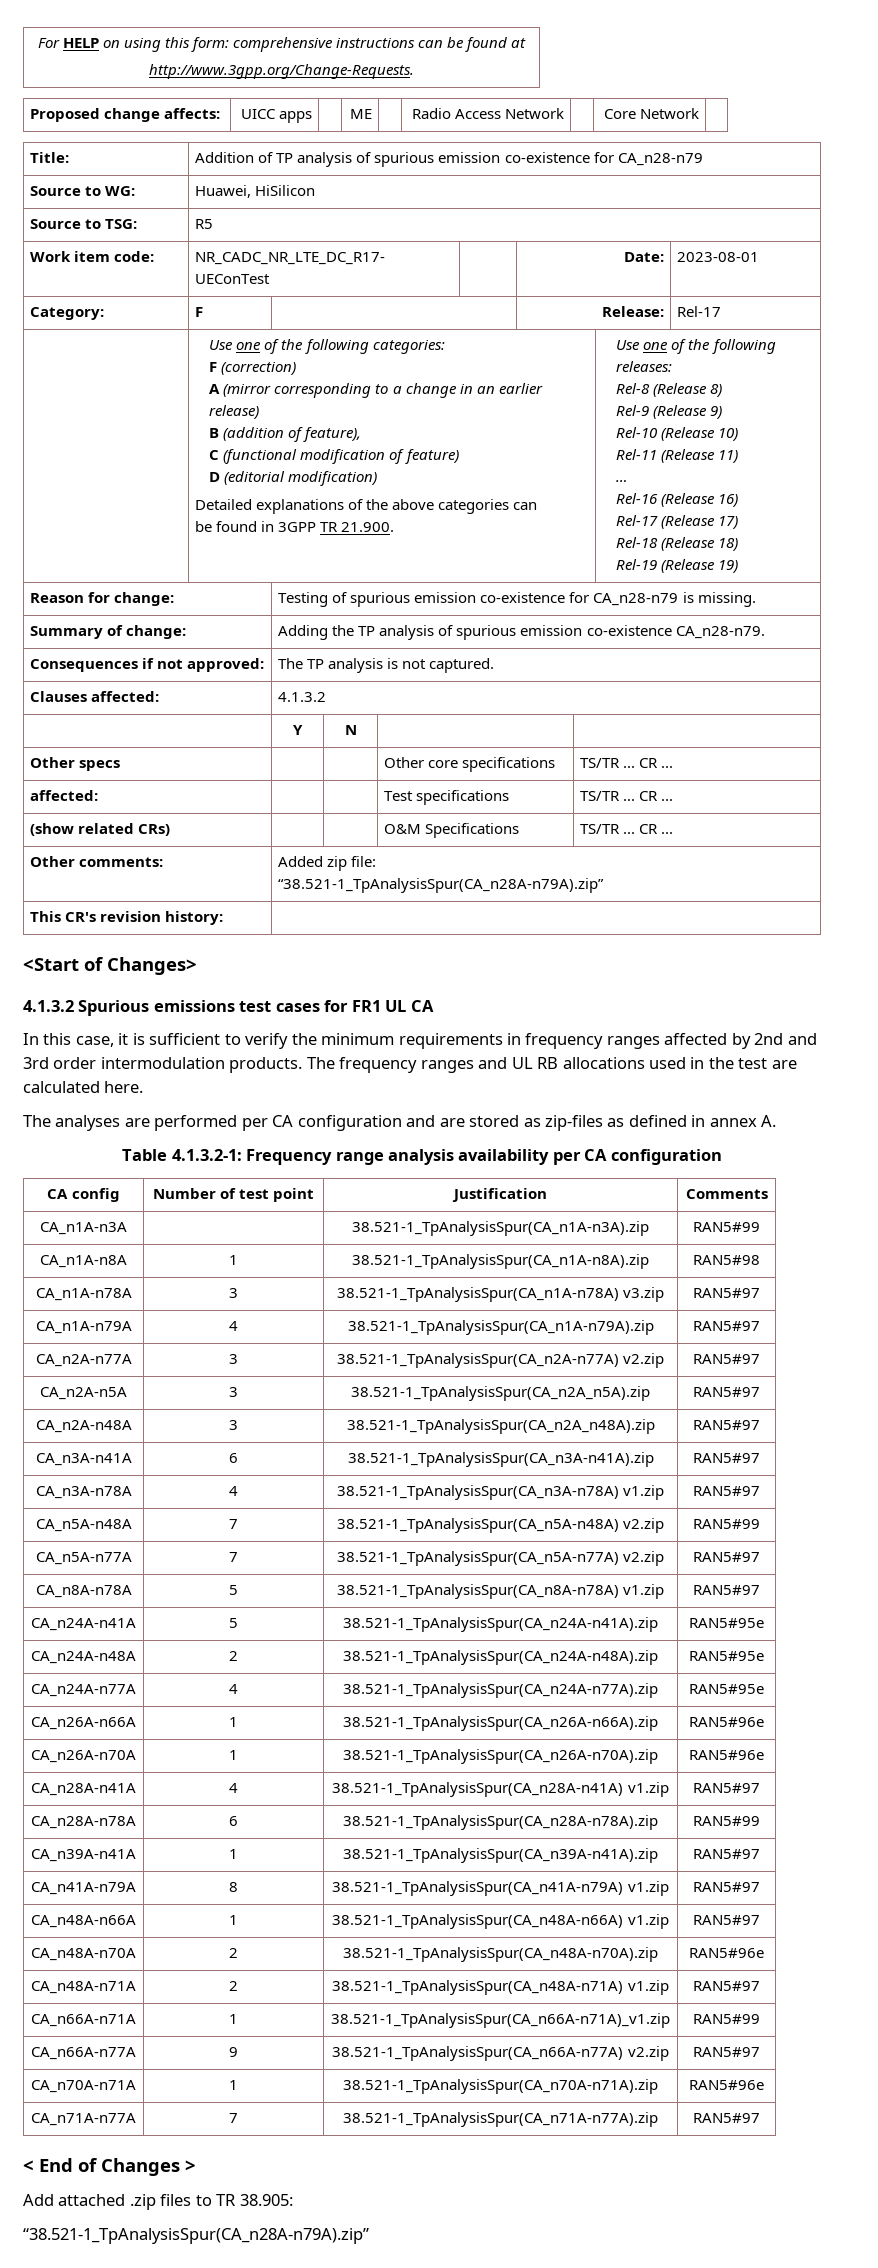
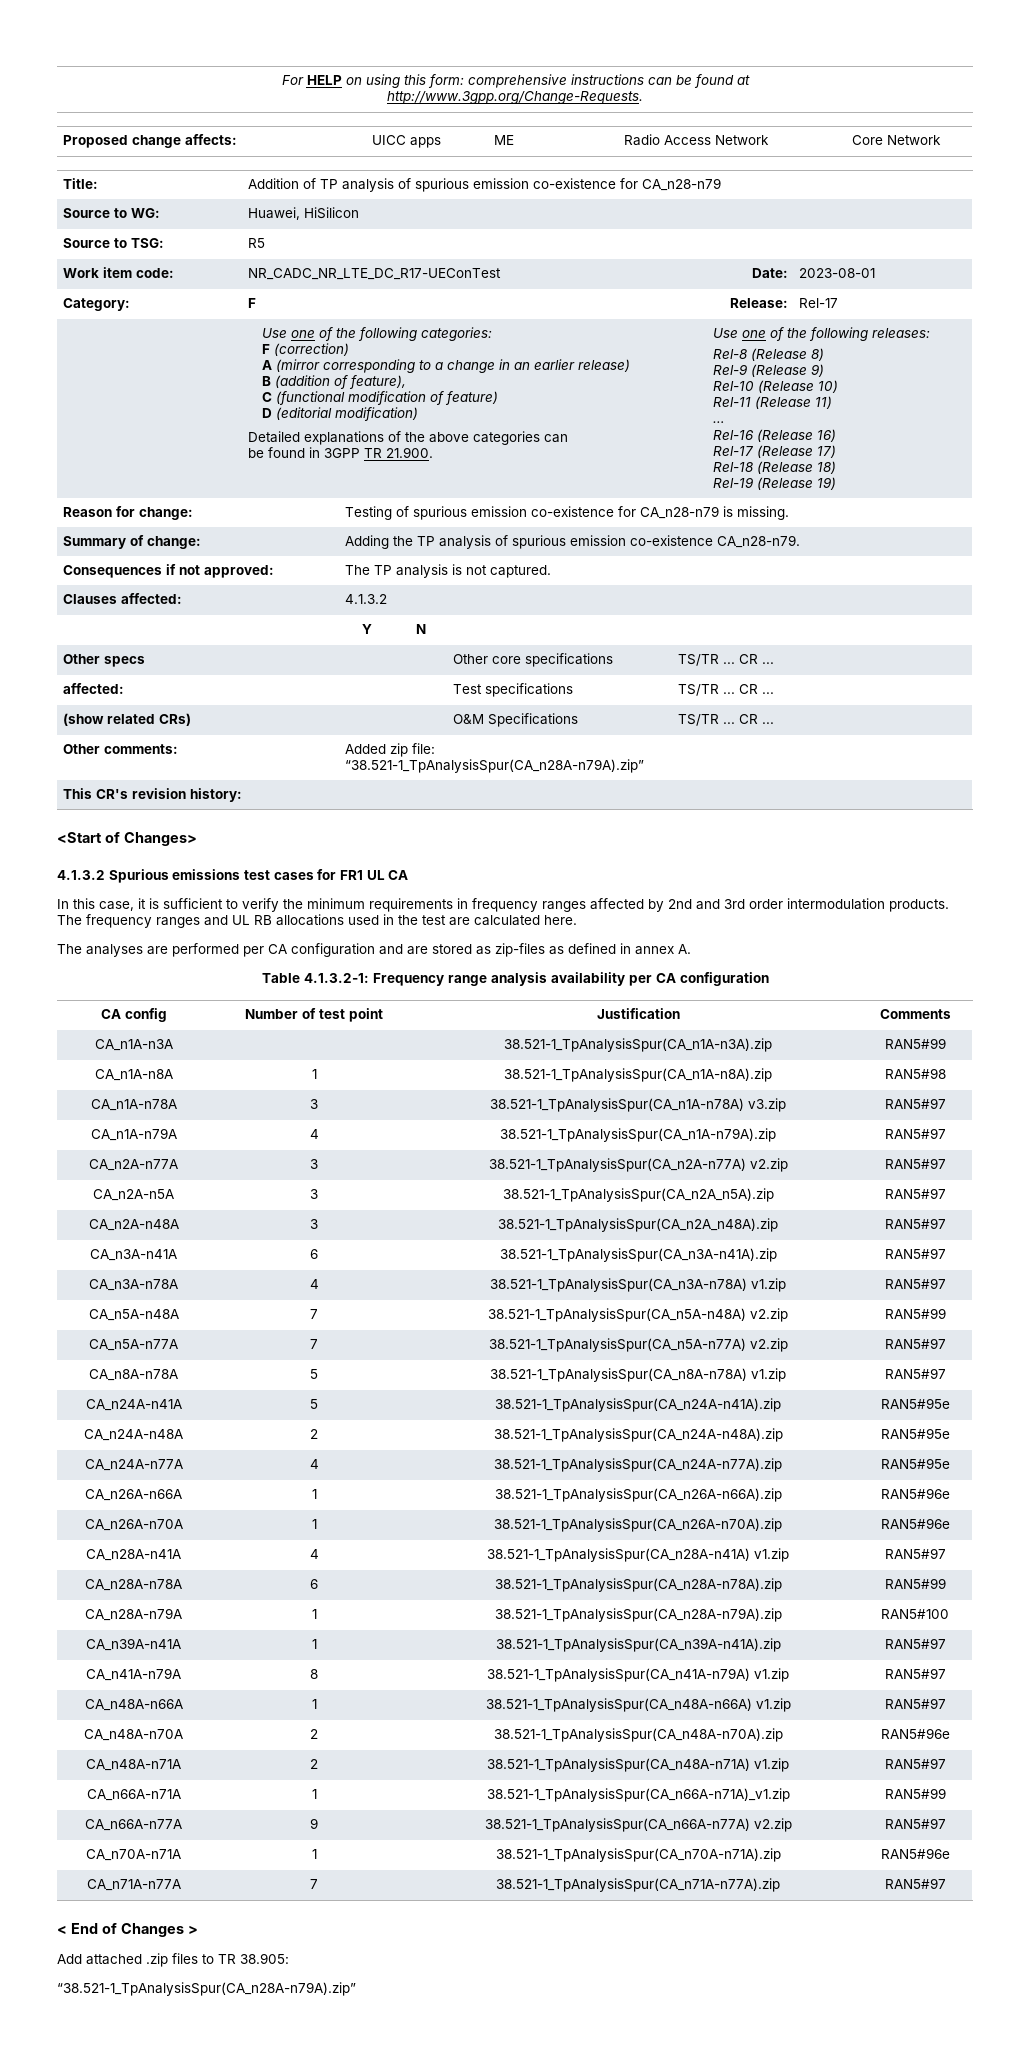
+ CA_n28A-n79A | 1 | 38.521-1_TpAnalysisSpur(CA_n28A-n79A).zip | RAN5#100

